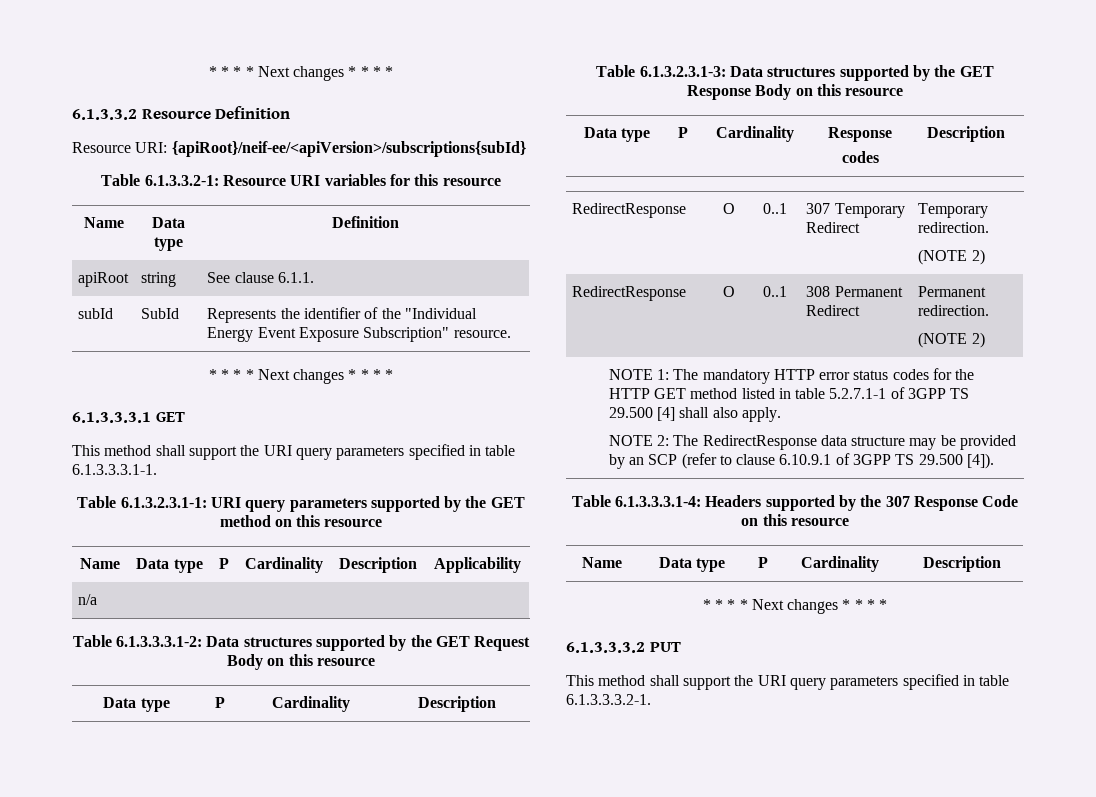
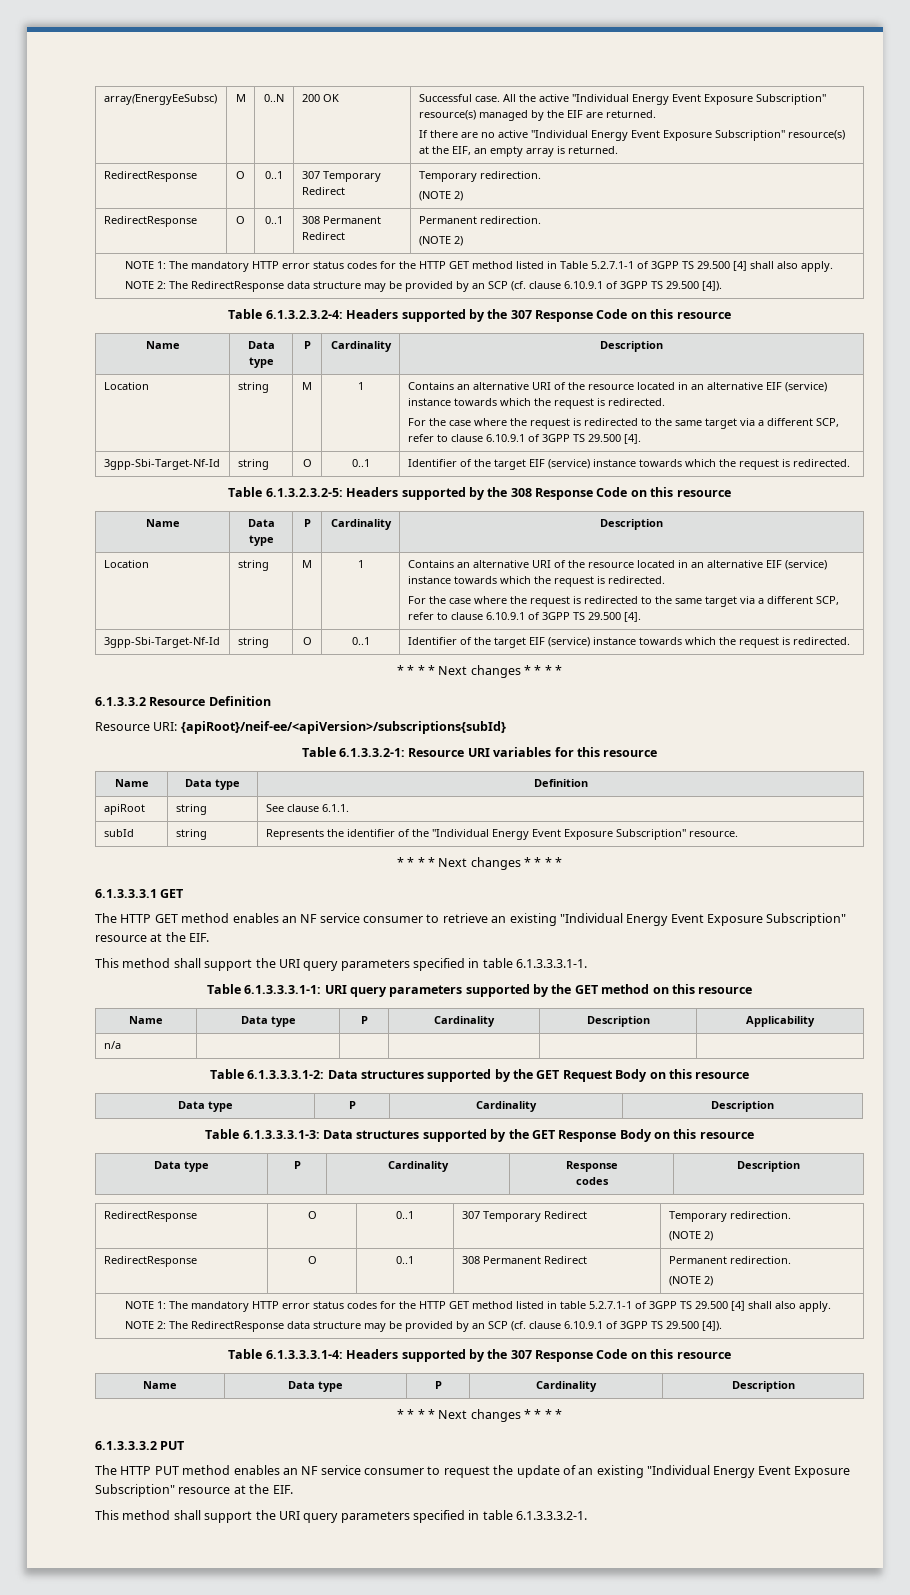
+ array(EnergyEeSubsc) | M | 0..N | 200 OK | Successful case. All the active "Individual Energy Event Exposure Subscription" resource(s) managed by the EIF are returned.
+ If there are no active "Individual Energy Event Exposure Subscription" resource(s) at the EIF, an empty array is returned.
+ RedirectResponse | O | 0..1 | 307 Temporary Redirect | Temporary redirection.
+ (NOTE 2)
+ RedirectResponse | O | 0..1 | 308 Permanent Redirect | Permanent redirection.
+ (NOTE 2)
+ NOTE 1: The mandatory HTTP error status codes for the HTTP GET method listed in Table 5.2.7.1-1 of 3GPP TS 29.500 [4] shall also apply.
+ NOTE 2: The RedirectResponse data structure may be provided by an SCP (cf. clause 6.10.9.1 of 3GPP TS 29.500 [4]).
+ Table 6.1.3.2.3.2-4: Headers supported by the 307 Response Code on this resource
+ Name | Data type | P | Cardinality | Description
+ Location | string | M | 1 | Contains an alternative URI of the resource located in an alternative EIF (service) instance towards which the request is redirected.
+ For the case where the request is redirected to the same target via a different SCP, refer to clause 6.10.9.1 of 3GPP TS 29.500 [4].
+ 3gpp-Sbi-Target-Nf-Id | string | O | 0..1 | Identifier of the target EIF (service) instance towards which the request is redirected.
+ Table 6.1.3.2.3.2-5: Headers supported by the 308 Response Code on this resource
+ Name | Data type | P | Cardinality | Description
+ Location | string | M | 1 | Contains an alternative URI of the resource located in an alternative EIF (service) instance towards which the request is redirected.
+ For the case where the request is redirected to the same target via a different SCP, refer to clause 6.10.9.1 of 3GPP TS 29.500 [4].
+ 3gpp-Sbi-Target-Nf-Id | string | O | 0..1 | Identifier of the target EIF (service) instance towards which the request is redirected.
- subId | SubId | Represents the identifier of the "Individual Energy Event Exposure Subscription" resource.
+ subId | string | Represents the identifier of the "Individual Energy Event Exposure Subscription" resource.
+ The HTTP GET method enables an NF service consumer to retrieve an existing "Individual Energy Event Exposure Subscription" resource at the EIF.
- Table 6.1.3.2.3.1-1: URI query parameters supported by the GET method on this resource
+ Table 6.1.3.3.3.1-1: URI query parameters supported by the GET method on this resource
- Table 6.1.3.2.3.1-3: Data structures supported by the GET Response Body on this resource
+ Table 6.1.3.3.3.1-3: Data structures supported by the GET Response Body on this resource
  NOTE 1: The mandatory HTTP error status codes for the HTTP GET method listed in table 5.2.7.1-1 of 3GPP TS 29.500 [4] shall also apply.
- NOTE 2: The RedirectResponse data structure may be provided by an SCP (refer to clause 6.10.9.1 of 3GPP TS 29.500 [4]).
+ NOTE 2: The RedirectResponse data structure may be provided by an SCP (cf. clause 6.10.9.1 of 3GPP TS 29.500 [4]).
+ The HTTP PUT method enables an NF service consumer to request the update of an existing "Individual Energy Event Exposure Subscription" resource at the EIF.

